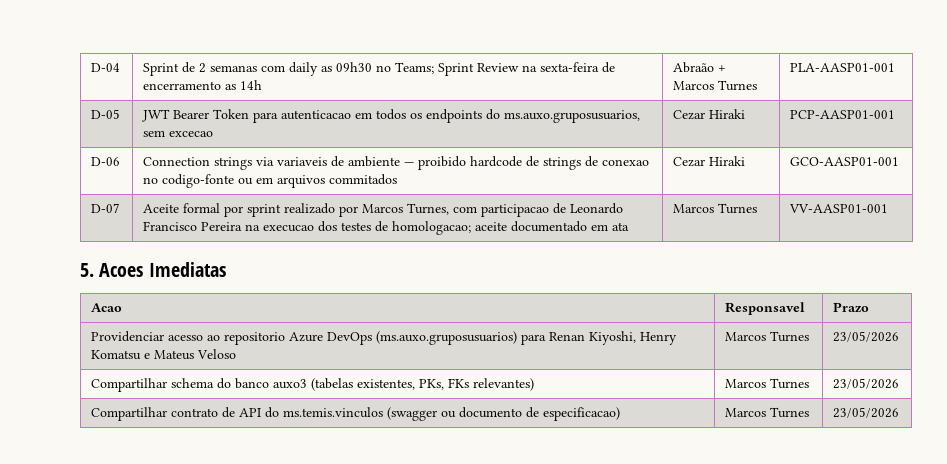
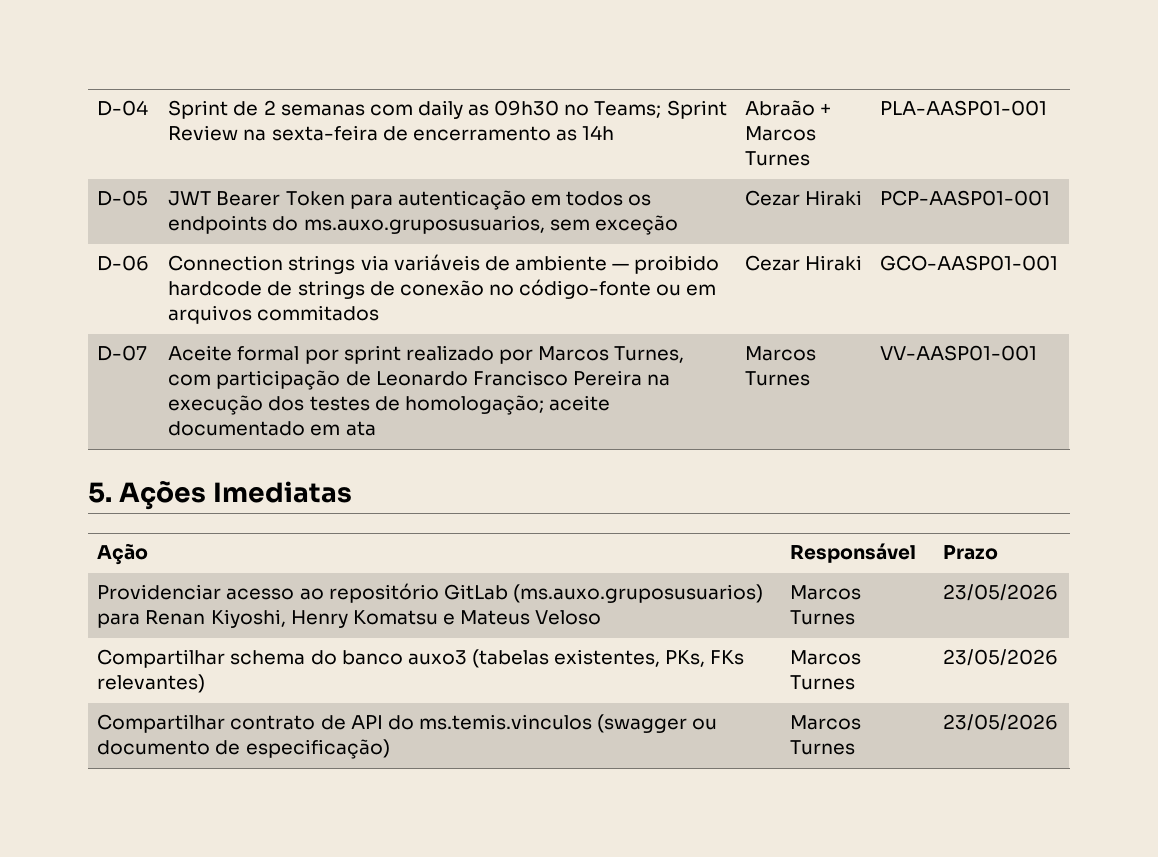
- D-05 | JWT Bearer Token para autenticacao em todos os endpoints do ms.auxo.gruposusuarios, sem excecao | Cezar Hiraki | PCP-AASP01-001
+ D-05 | JWT Bearer Token para autenticação em todos os endpoints do ms.auxo.gruposusuarios, sem exceção | Cezar Hiraki | PCP-AASP01-001
- D-06 | Connection strings via variaveis de ambiente — proibido hardcode de strings de conexao no codigo-fonte ou em arquivos commitados | Cezar Hiraki | GCO-AASP01-001
+ D-06 | Connection strings via variáveis de ambiente — proibido hardcode de strings de conexão no código-fonte ou em arquivos commitados | Cezar Hiraki | GCO-AASP01-001
- D-07 | Aceite formal por sprint realizado por Marcos Turnes, com participacao de Leonardo Francisco Pereira na execucao dos testes de homologacao; aceite documentado em ata | Marcos Turnes | VV-AASP01-001
+ D-07 | Aceite formal por sprint realizado por Marcos Turnes, com participação de Leonardo Francisco Pereira na execução dos testes de homologação; aceite documentado em ata | Marcos Turnes | VV-AASP01-001
- 5. Acoes Imediatas
+ 5. Ações Imediatas
- Acao | Responsavel | Prazo
+ Ação | Responsável | Prazo
- Providenciar acesso ao repositorio Azure DevOps (ms.auxo.gruposusuarios) para Renan Kiyoshi, Henry Komatsu e Mateus Veloso | Marcos Turnes | 23/05/2026
+ Providenciar acesso ao repositório GitLab (ms.auxo.gruposusuarios) para Renan Kiyoshi, Henry Komatsu e Mateus Veloso | Marcos Turnes | 23/05/2026
- Compartilhar contrato de API do ms.temis.vinculos (swagger ou documento de especificacao) | Marcos Turnes | 23/05/2026
+ Compartilhar contrato de API do ms.temis.vinculos (swagger ou documento de especificação) | Marcos Turnes | 23/05/2026

